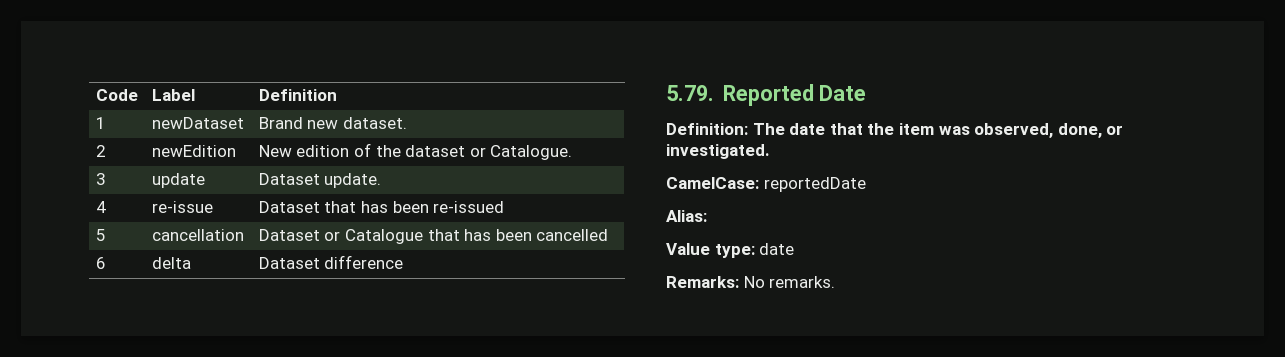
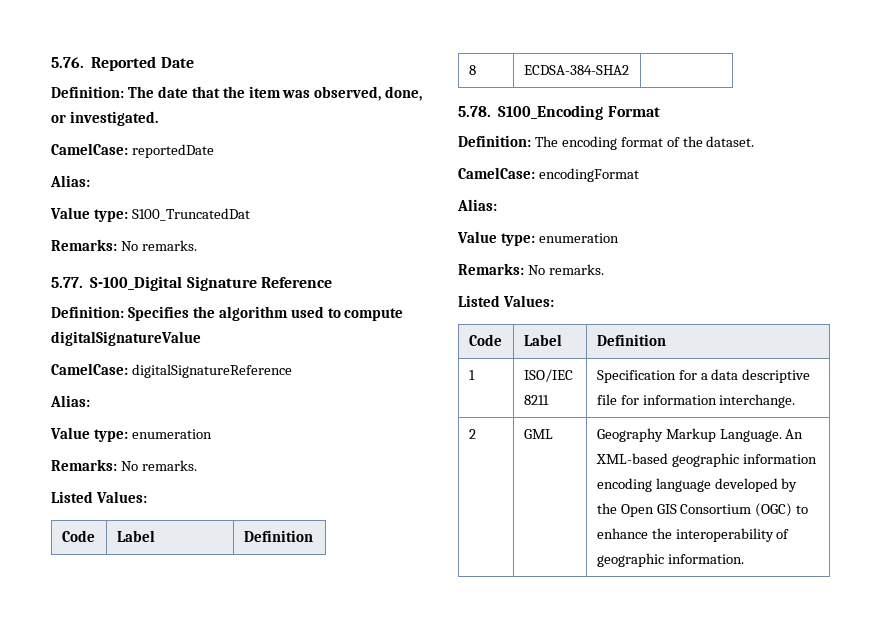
- Code | Label | Definition
- 1 | newDataset | Brand new dataset.
- 2 | newEdition | New edition of the dataset or Catalogue.
- 3 | update | Dataset update.
- 4 | re-issue | Dataset that has been re-issued
- 5 | cancellation | Dataset or Catalogue that has been cancelled
- 6 | delta | Dataset difference
- 5.79. Reported Date
+ 5.76. Reported Date
- Value type: date
+ Value type: S100_TruncatedDat
  Remarks: No remarks.
+ 5.77. S-100_Digital Signature Reference
+ Definition: Specifies the algorithm used to compute digitalSignatureValue
+ CamelCase: digitalSignatureReference
+ Alias:
+ Value type: enumeration
+ Remarks: No remarks.
+ Listed Values:
+ Code | Label | Definition
+ 8 | ECDSA-384-SHA2 |
+ 5.78. S100_Encoding Format
+ Definition: The encoding format of the dataset.
+ CamelCase: encodingFormat
+ Alias:
+ Value type: enumeration
+ Remarks: No remarks.
+ Listed Values:
+ Code | Label | Definition
+ 1 | ISO/IEC 8211 | Specification for a data descriptive file for information interchange.
+ 2 | GML | Geography Markup Language. An XML-based geographic information encoding language developed by the Open GIS Consortium (OGC) to enhance the interoperability of geographic information.

